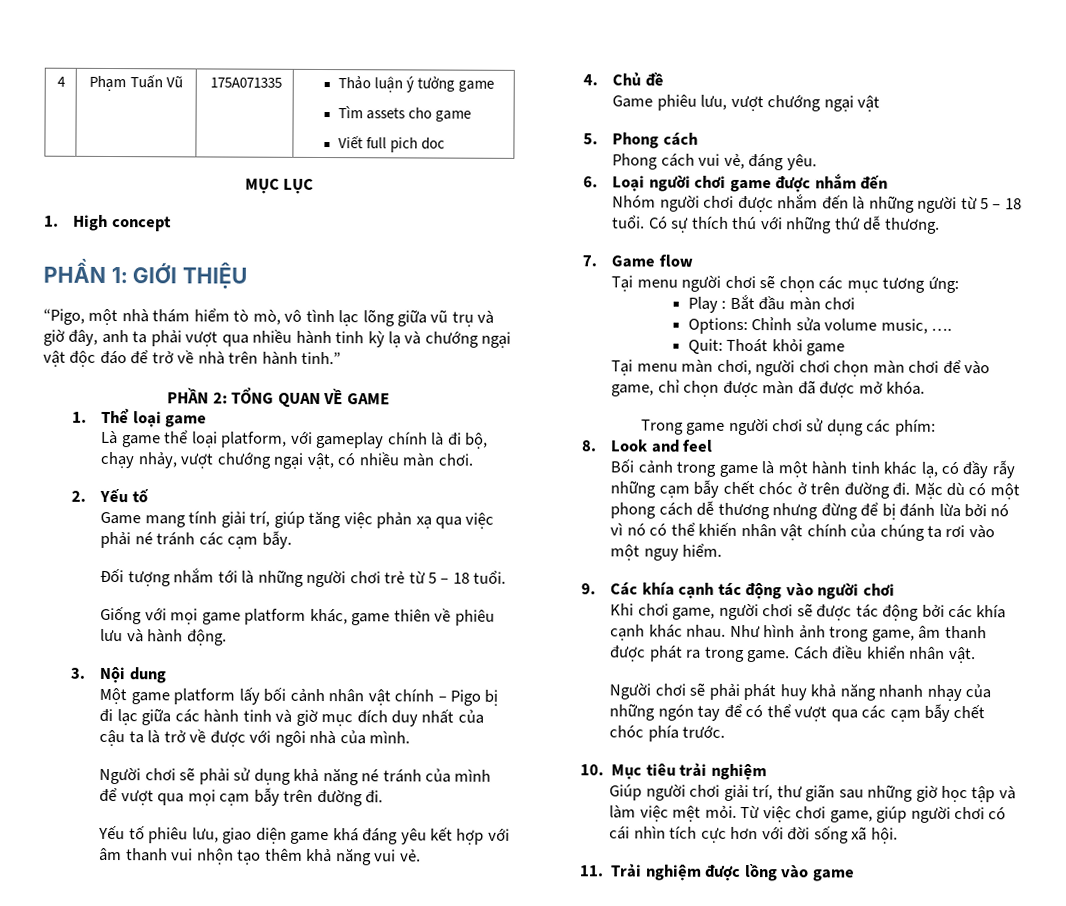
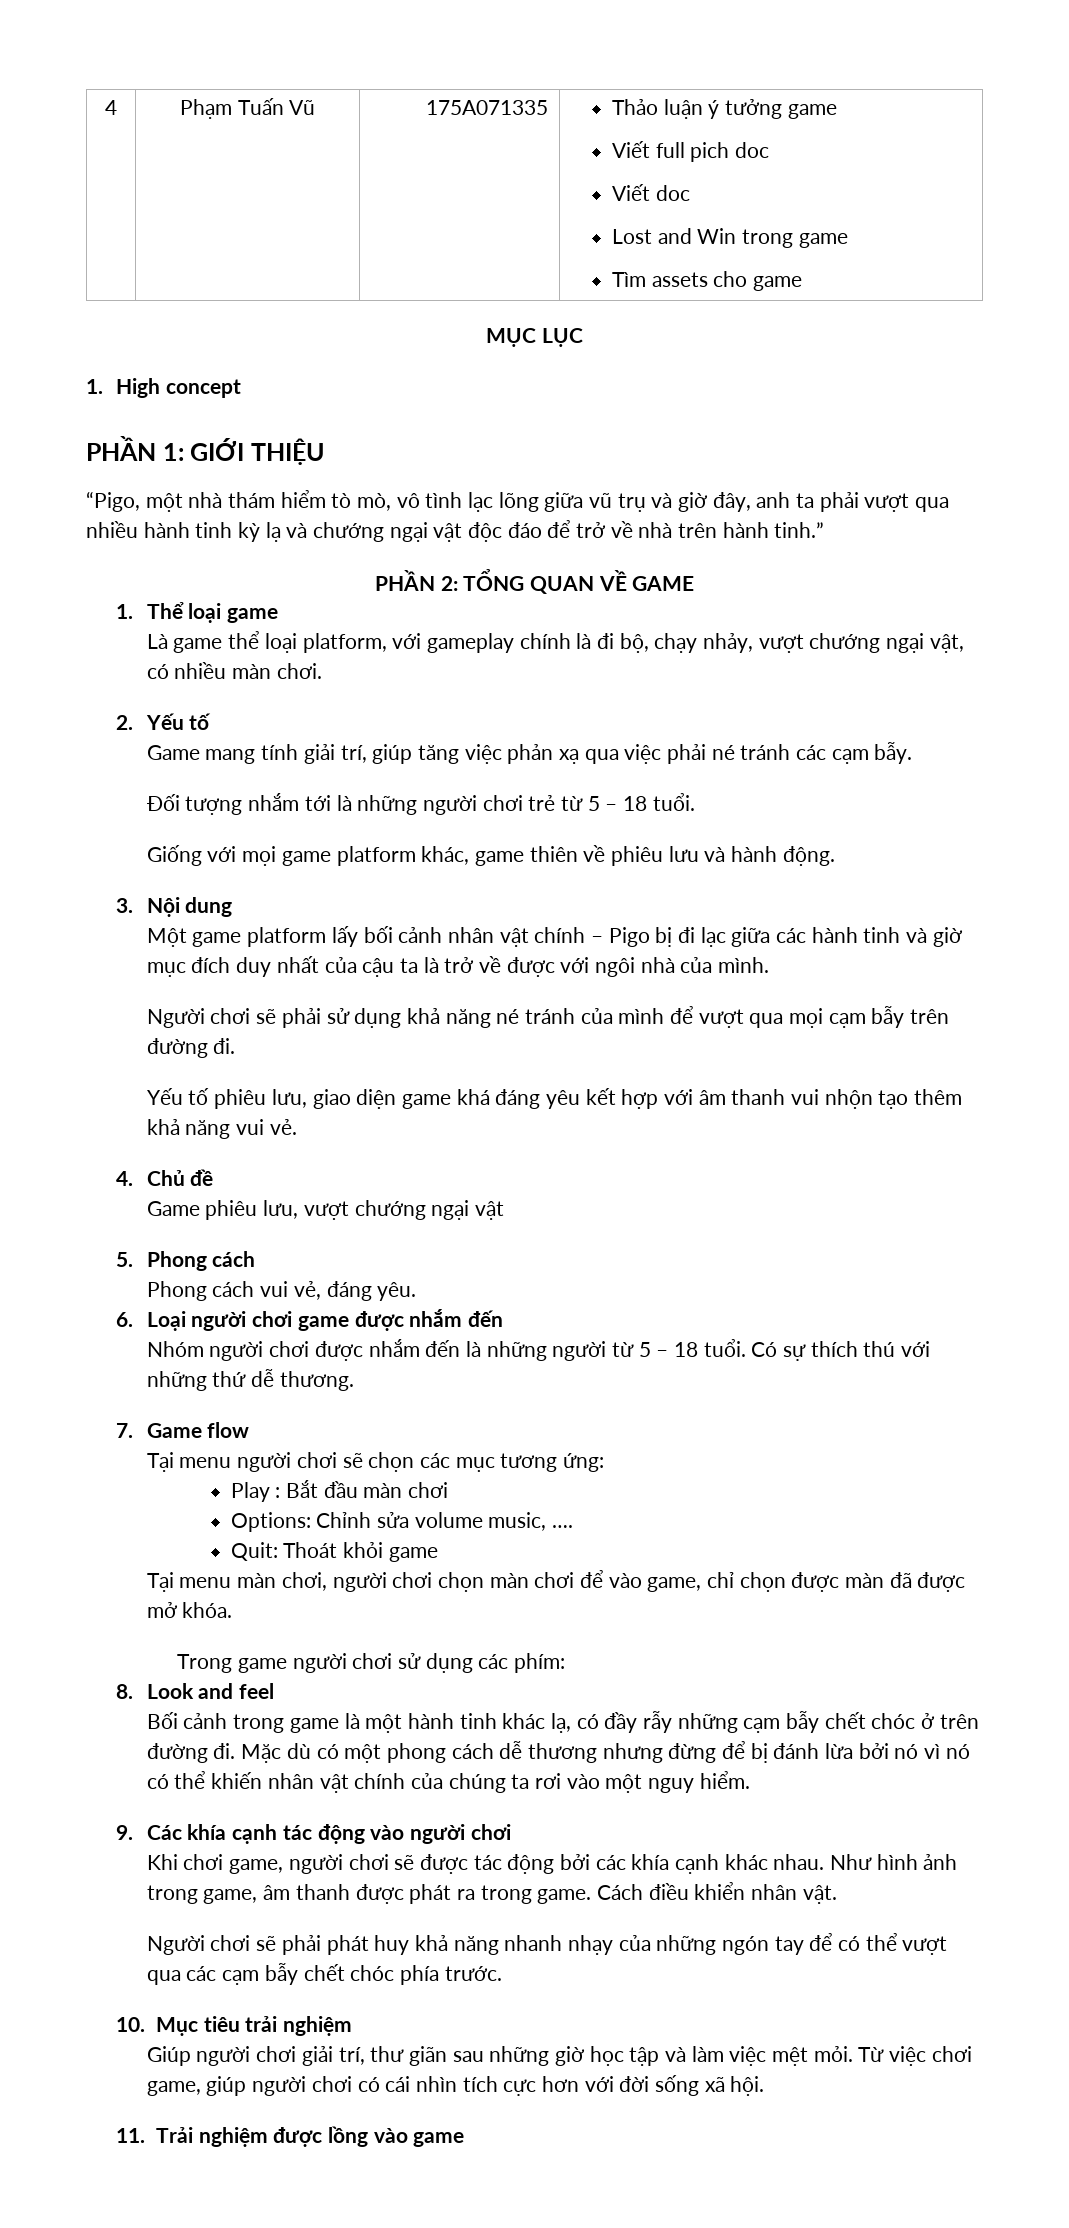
  4 | Phạm Tuấn Vũ | 175A071335 | Thảo luận ý tưởng game
+ Viết full pich doc
+ Viết doc
+ Lost and Win trong game
  Tìm assets cho game
- Viết full pich doc

